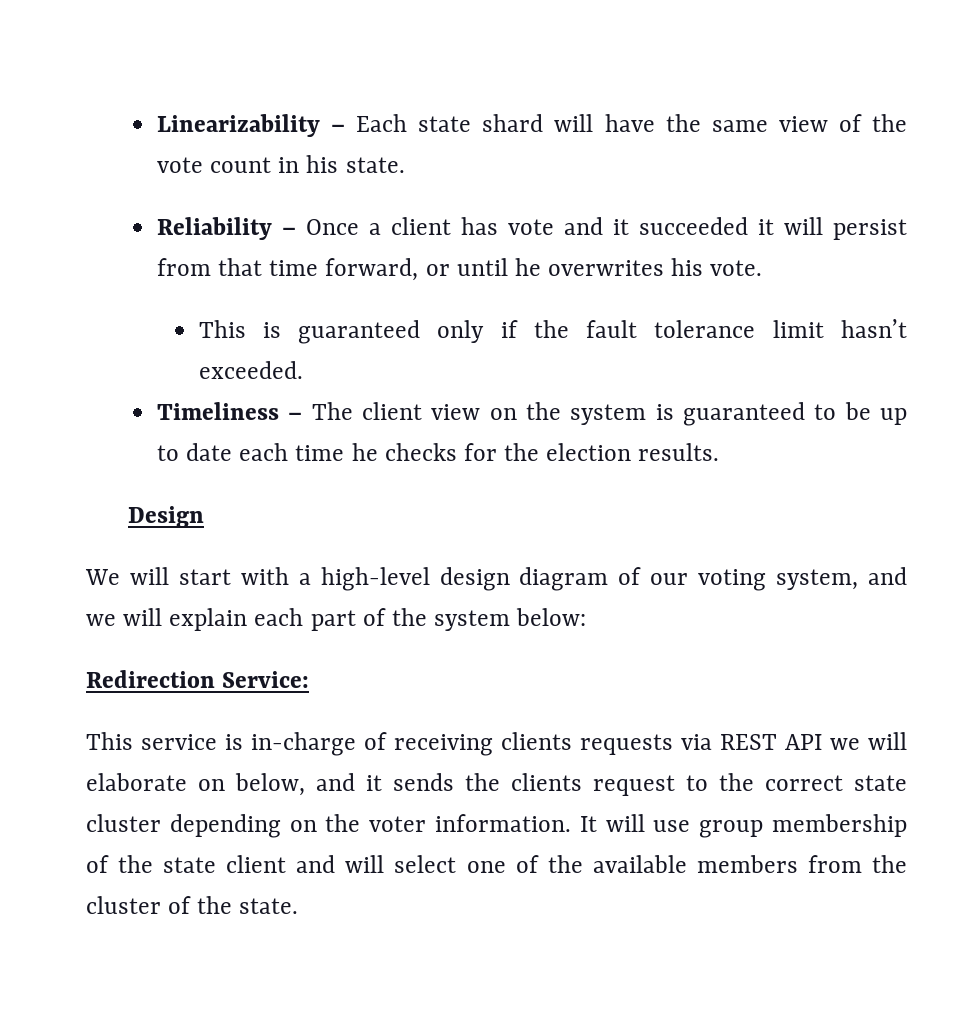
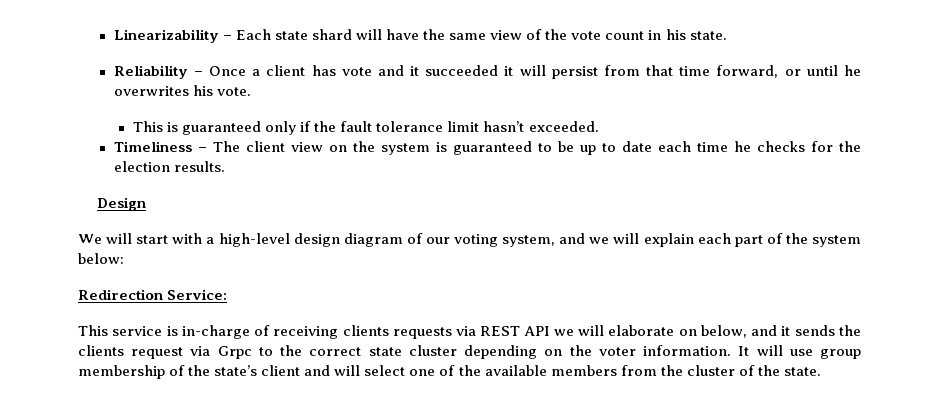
- This service is in-charge of receiving clients requests via REST API we will elaborate on below, and it sends the clients request to the correct state cluster depending on the voter information.
+ This service is in-charge of receiving clients requests via REST API we will elaborate on below, and it sends the clients request via Grpc to the correct state cluster depending on the voter information.
- It will use group membership of the state client and will select one of the available members from the cluster of the state.
+ It will use group membership of the state’s client and will select one of the available members from the cluster of the state.

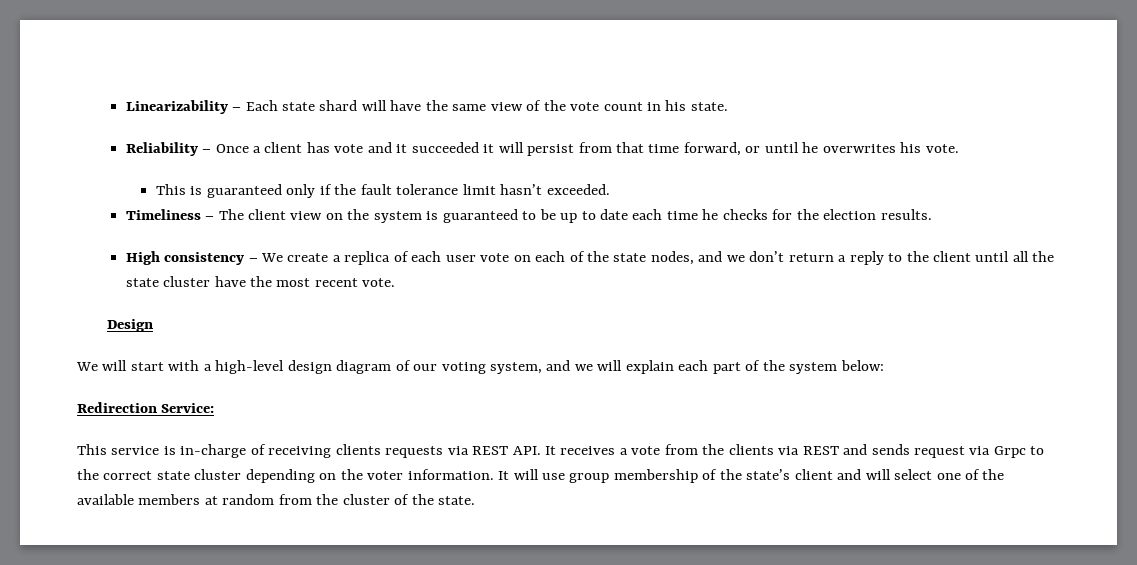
+ High consistency – We create a replica of each user vote on each of the state nodes, and we don’t return a reply to the client until all the state cluster have the most recent vote.
- This service is in-charge of receiving clients requests via REST API we will elaborate on below, and it sends the clients request via Grpc to the correct state cluster depending on the voter information.
+ This service is in-charge of receiving clients requests via REST API. It receives a vote from the clients via REST and sends request via Grpc to the correct state cluster depending on the voter information.
- It will use group membership of the state’s client and will select one of the available members from the cluster of the state.
+ It will use group membership of the state’s client and will select one of the available members at random from the cluster of the state.

